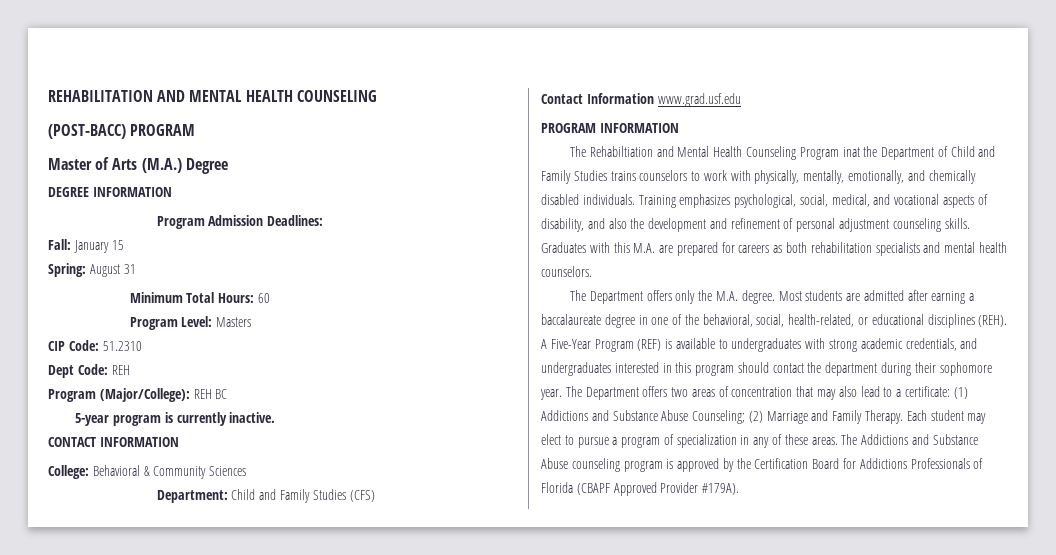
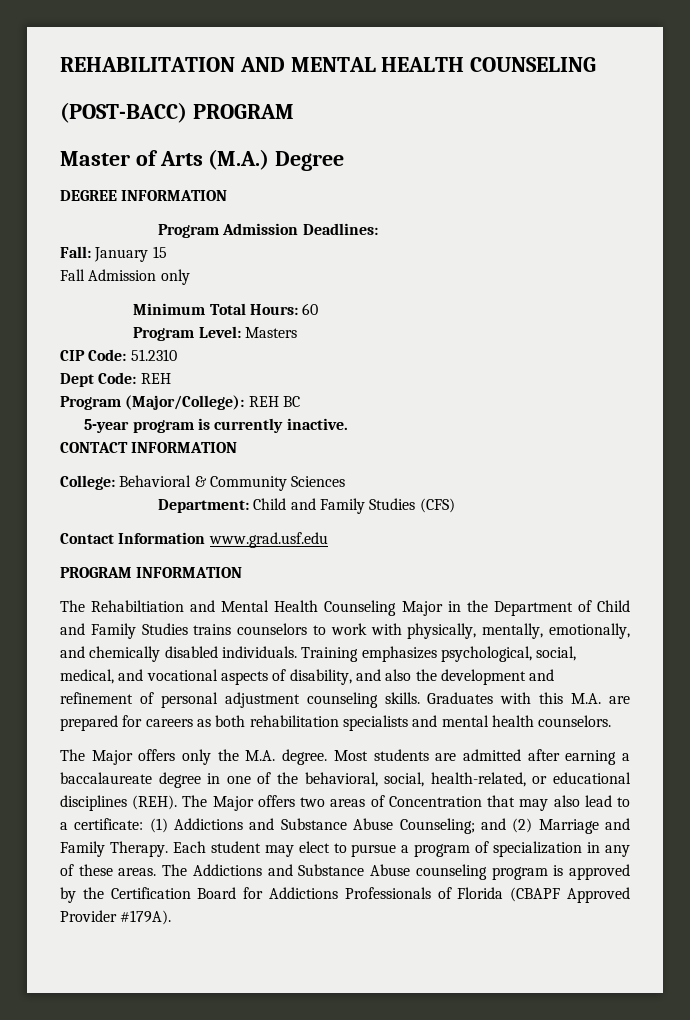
- Spring: August 31
+ Fall Admission only
- The Rehabiltiation and Mental Health Counseling Program inat the Department of Child and Family Studies trains counselors to work with physically, mentally, emotionally, and chemically disabled individuals.
+ The Rehabiltiation and Mental Health Counseling Major in the Department of Child and Family Studies trains counselors to work with physically, mentally, emotionally, and chemically disabled individuals.
- The Department offers only the M.A. degree.
+ The Major offers only the M.A. degree.
- A Five-Year Program (REF) is available to undergraduates with strong academic credentials, and undergraduates interested in this program should contact the department during their sophomore year. The Department offers two areas of concentration that may also lead to a certificate: (1) Addictions and Substance Abuse Counseling; (2) Marriage and Family Therapy.
+ The Major offers two areas of Concentration that may also lead to a certificate: (1) Addictions and Substance Abuse Counseling; and (2) Marriage and Family Therapy.

